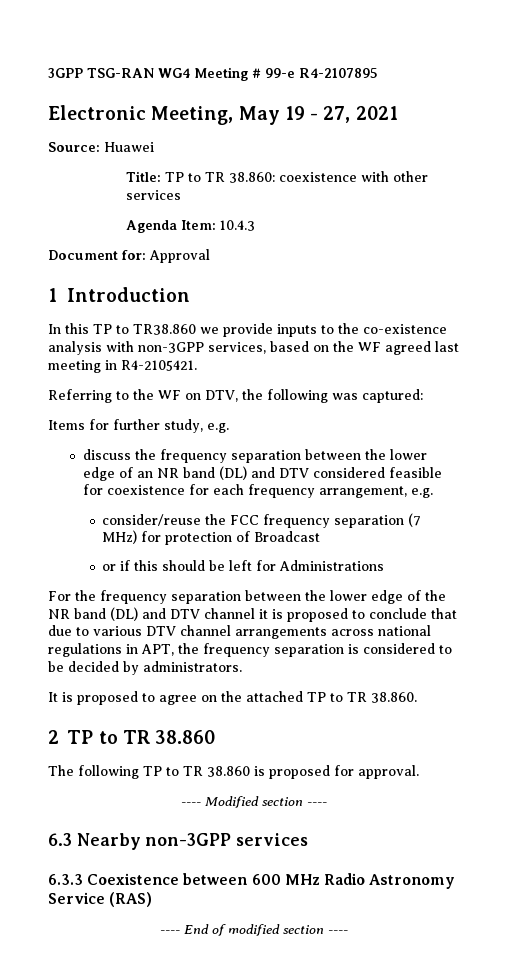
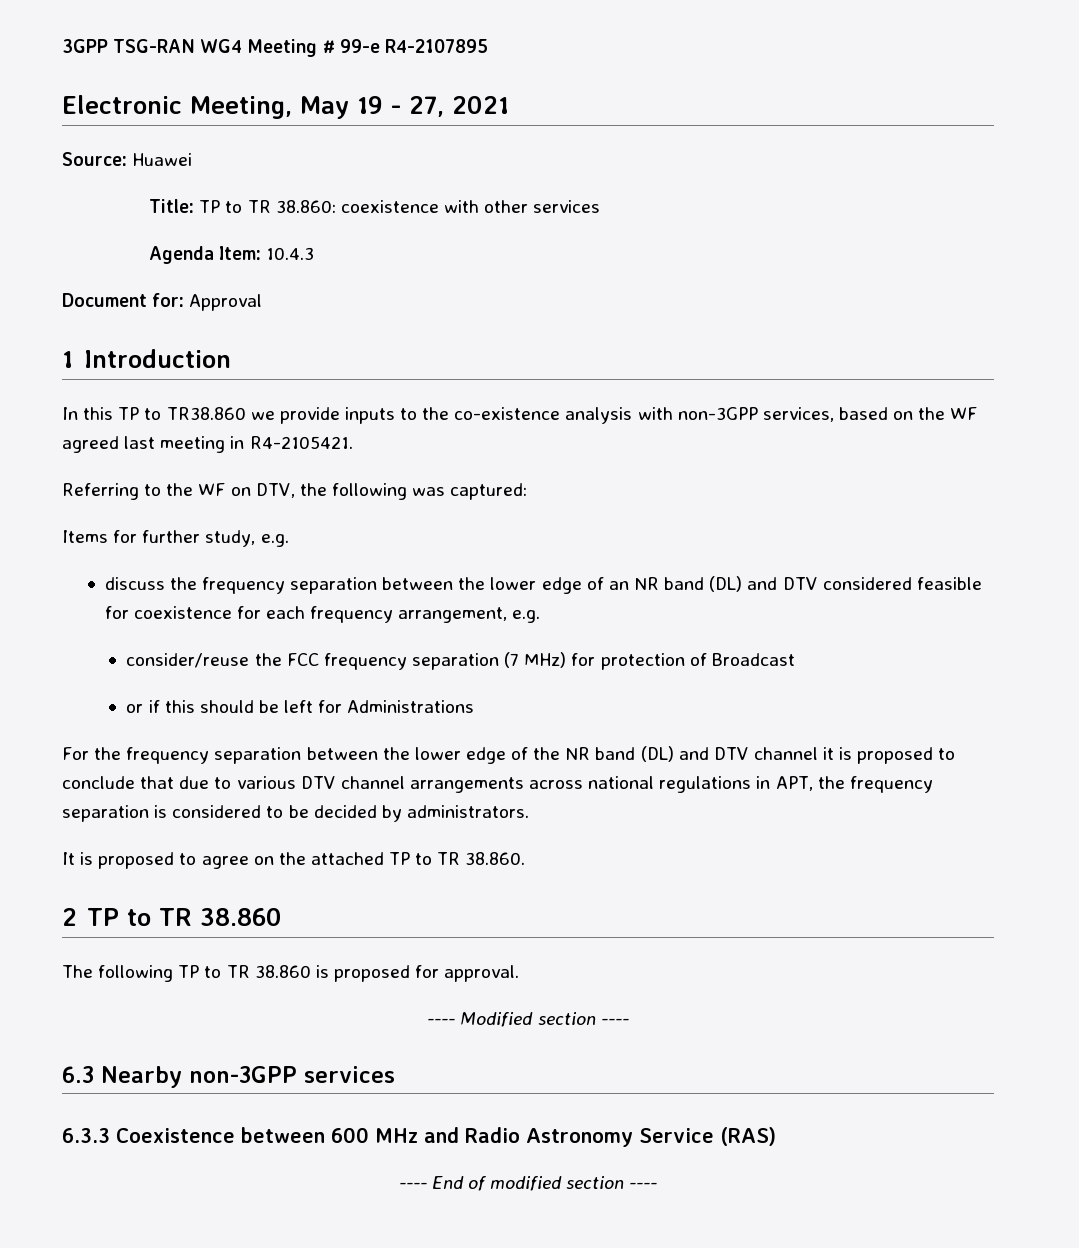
- 6.3.3 Coexistence between 600 MHz Radio Astronomy Service (RAS)
+ 6.3.3 Coexistence between 600 MHz and Radio Astronomy Service (RAS)

